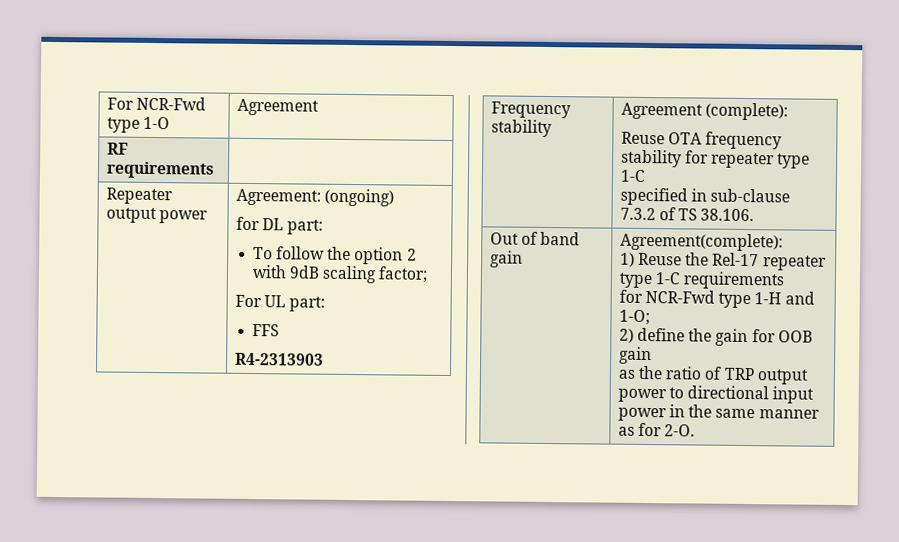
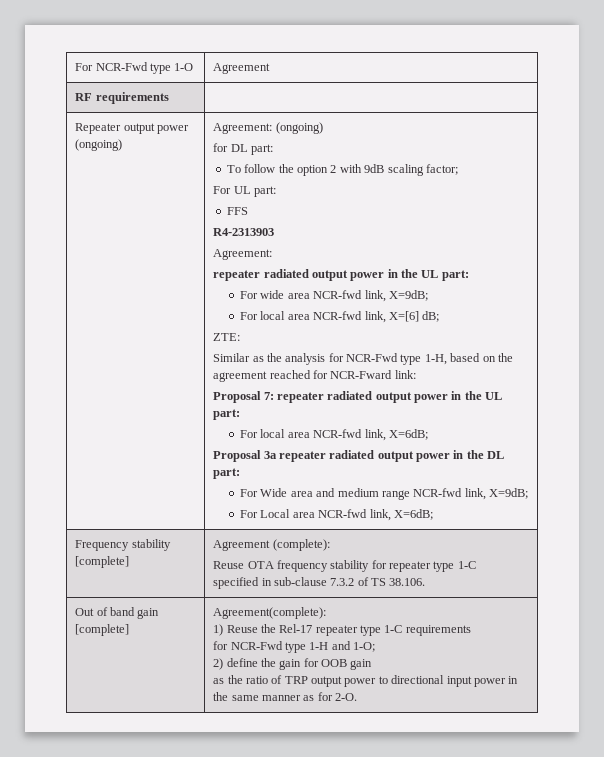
- Repeater output power
+ Repeater output power (ongoing)
  R4-2313903
+ Agreement:
+ repeater radiated output power in the UL part:
+ For wide area NCR-fwd link, X=9dB;
+ For local area NCR-fwd link, X=[6] dB;
+ ZTE:
+ Similar as the analysis for NCR-Fwd type 1-H, based on the agreement reached for NCR-Fward link:
+ Proposal 7: repeater radiated output power in the UL part:
+ For local area NCR-fwd link, X=6dB;
+ Proposal 3a repeater radiated output power in the DL part:
+ For Wide area and medium range NCR-fwd link, X=9dB;
+ For Local area NCR-fwd link, X=6dB;
- Frequency stability | Agreement (complete):
+ Frequency stability [complete] | Agreement (complete):
- Out of band gain
+ Out of band gain [complete]

